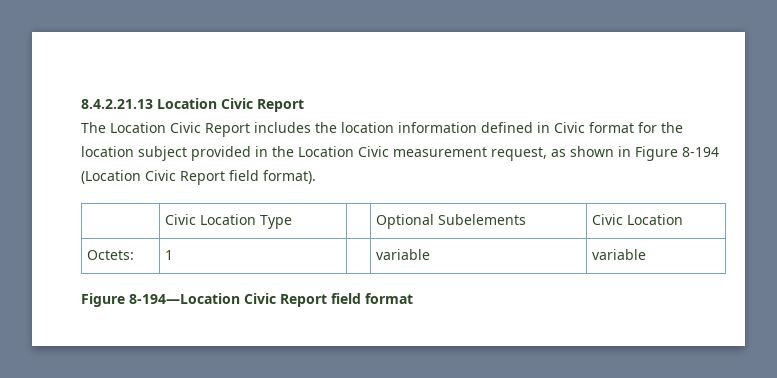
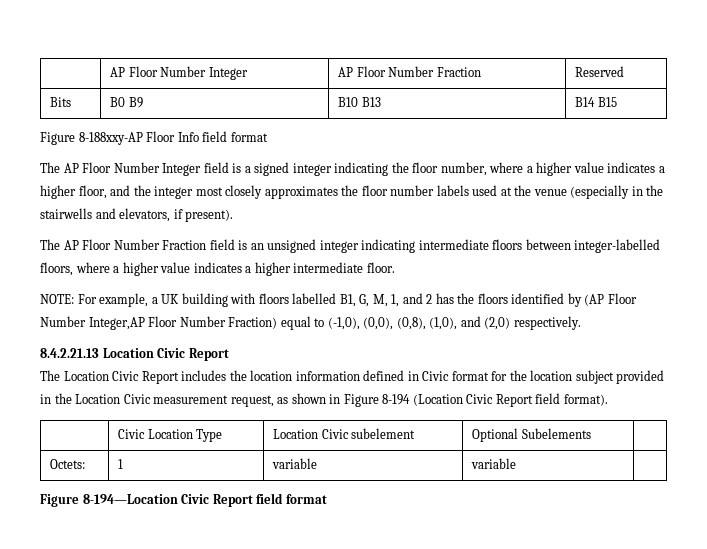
+ | AP Floor Number Integer | AP Floor Number Fraction | Reserved
+ Bits | B0 B9 | B10 B13 | B14 B15
+ Figure 8-188xxy-AP Floor Info field format
+ The AP Floor Number Integer field is a signed integer indicating the floor number, where a higher value indicates a higher floor, and the integer most closely approximates the floor number labels used at the venue (especially in the stairwells and elevators, if present).
+ The AP Floor Number Fraction field is an unsigned integer indicating intermediate floors between integer-labelled floors, where a higher value indicates a higher intermediate floor.
+ NOTE: For example, a UK building with floors labelled B1, G, M, 1, and 2 has the floors identified by (AP Floor Number Integer,AP Floor Number Fraction) equal to (-1,0), (0,0), (0,8), (1,0), and (2,0) respectively.
- | Civic Location Type | | Optional Subelements | Civic Location
+ | Civic Location Type | Location Civic subelement | Optional Subelements |
- Octets: | 1 | | variable | variable
+ Octets: | 1 | variable | variable |

